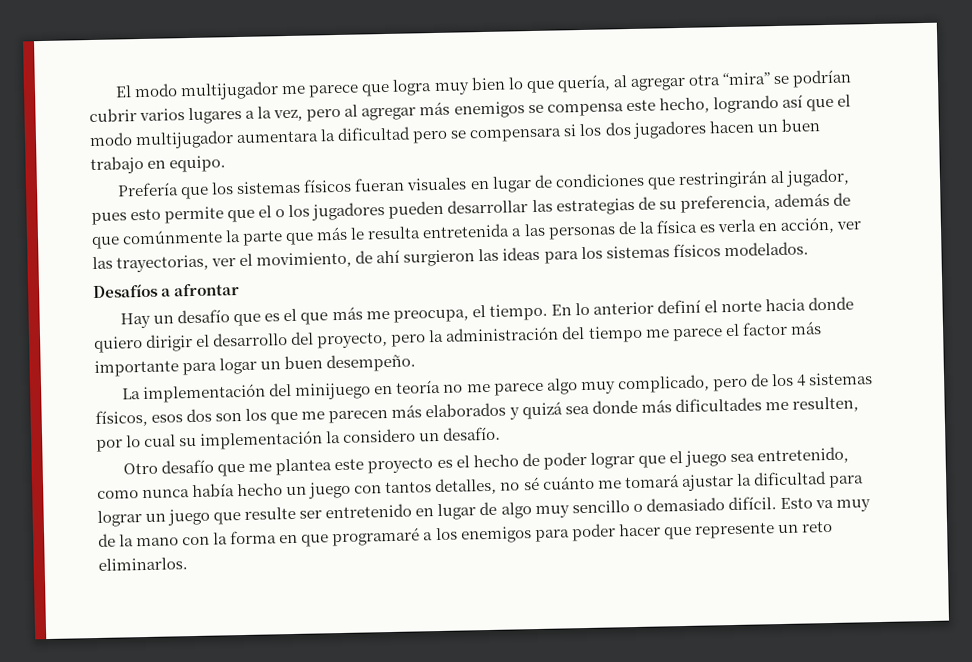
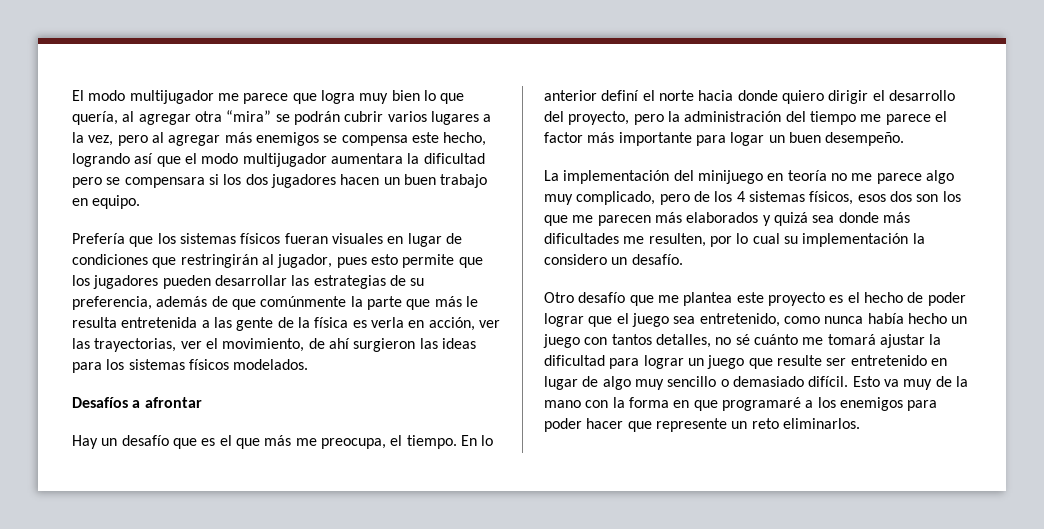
- El modo multijugador me parece que logra muy bien lo que quería, al agregar otra “mira” se podrían cubrir varios lugares a la vez, pero al agregar más enemigos se compensa este hecho, logrando así que el modo multijugador aumentara la dificultad pero se compensara si los dos jugadores hacen un buen trabajo en equipo.
+ El modo multijugador me parece que logra muy bien lo que quería, al agregar otra “mira” se podrán cubrir varios lugares a la vez, pero al agregar más enemigos se compensa este hecho, logrando así que el modo multijugador aumentara la dificultad pero se compensara si los dos jugadores hacen un buen trabajo en equipo.
- Prefería que los sistemas físicos fueran visuales en lugar de condiciones que restringirán al jugador, pues esto permite que el o los jugadores pueden desarrollar las estrategias de su preferencia, además de que comúnmente la parte que más le resulta entretenida a las personas de la física es verla en acción, ver las trayectorias, ver el movimiento, de ahí surgieron las ideas para los sistemas físicos modelados.
+ Prefería que los sistemas físicos fueran visuales en lugar de condiciones que restringirán al jugador, pues esto permite que los jugadores pueden desarrollar las estrategias de su preferencia, además de que comúnmente la parte que más le resulta entretenida a las gente de la física es verla en acción, ver las trayectorias, ver el movimiento, de ahí surgieron las ideas para los sistemas físicos modelados.

